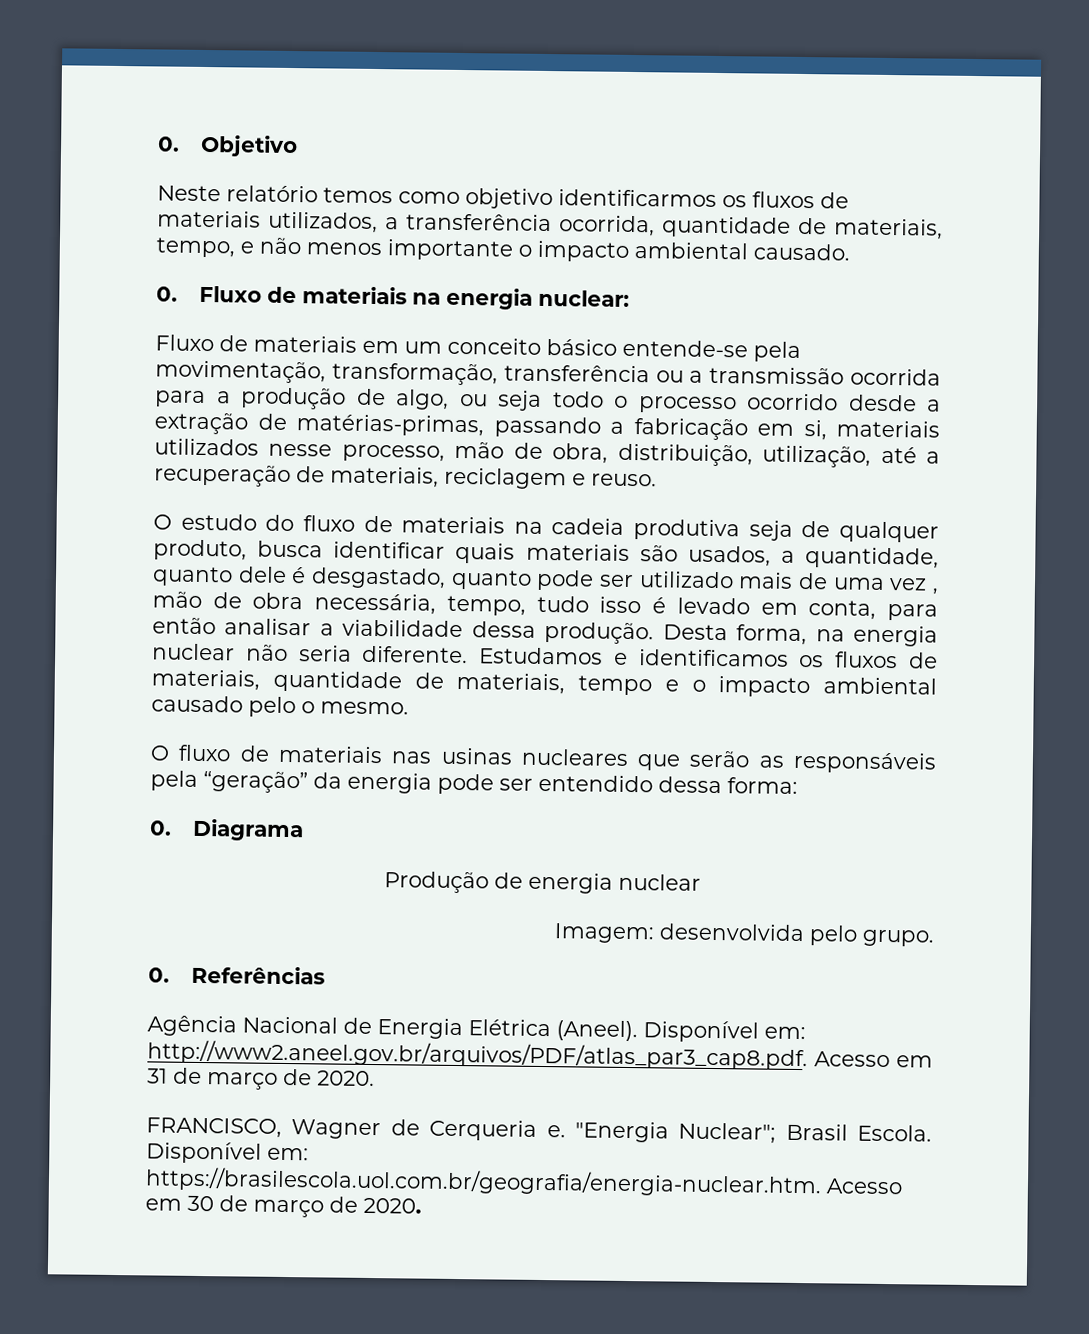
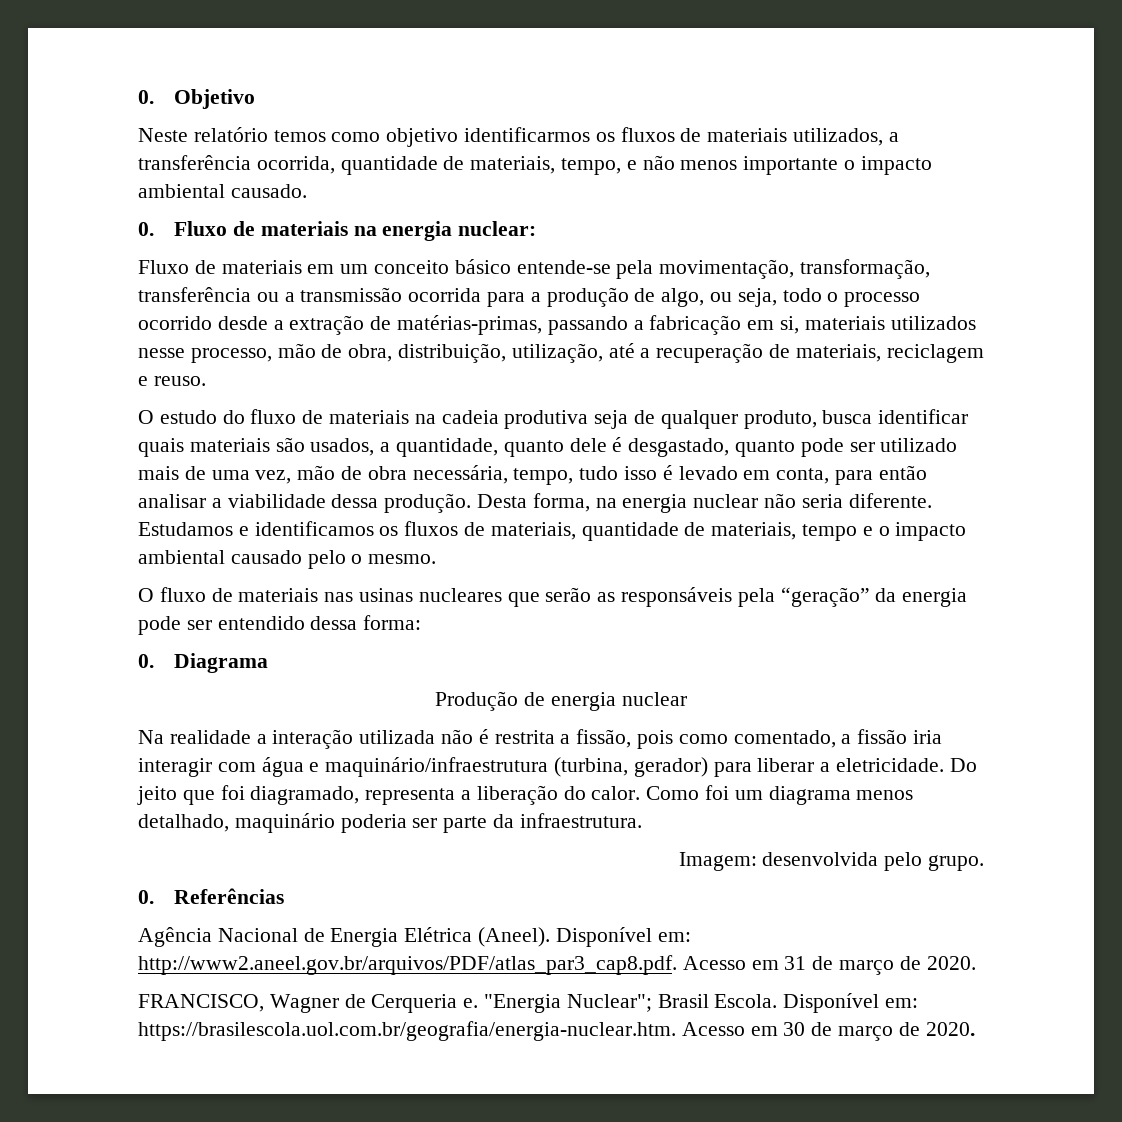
- Fluxo de materiais em um conceito básico entende-se pela movimentação, transformação, transferência ou a transmissão ocorrida para a produção de algo, ou seja todo o processo ocorrido desde a extração de matérias-primas, passando a fabricação em si, materiais utilizados nesse processo, mão de obra, distribuição, utilização, até a recuperação de materiais, reciclagem e reuso.
+ Fluxo de materiais em um conceito básico entende-se pela movimentação, transformação, transferência ou a transmissão ocorrida para a produção de algo, ou seja, todo o processo ocorrido desde a extração de matérias-primas, passando a fabricação em si, materiais utilizados nesse processo, mão de obra, distribuição, utilização, até a recuperação de materiais, reciclagem e reuso.
- O estudo do fluxo de materiais na cadeia produtiva seja de qualquer produto, busca identificar quais materiais são usados, a quantidade, quanto dele é desgastado, quanto pode ser utilizado mais de uma vez , mão de obra necessária, tempo, tudo isso é levado em conta, para então analisar a viabilidade dessa produção.
+ O estudo do fluxo de materiais na cadeia produtiva seja de qualquer produto, busca identificar quais materiais são usados, a quantidade, quanto dele é desgastado, quanto pode ser utilizado mais de uma vez, mão de obra necessária, tempo, tudo isso é levado em conta, para então analisar a viabilidade dessa produção.
+ Na realidade a interação utilizada não é restrita a fissão, pois como comentado, a fissão iria interagir com água e maquinário/infraestrutura (turbina, gerador) para liberar a eletricidade. Do jeito que foi diagramado, representa a liberação do calor. Como foi um diagrama menos detalhado, maquinário poderia ser parte da infraestrutura.

